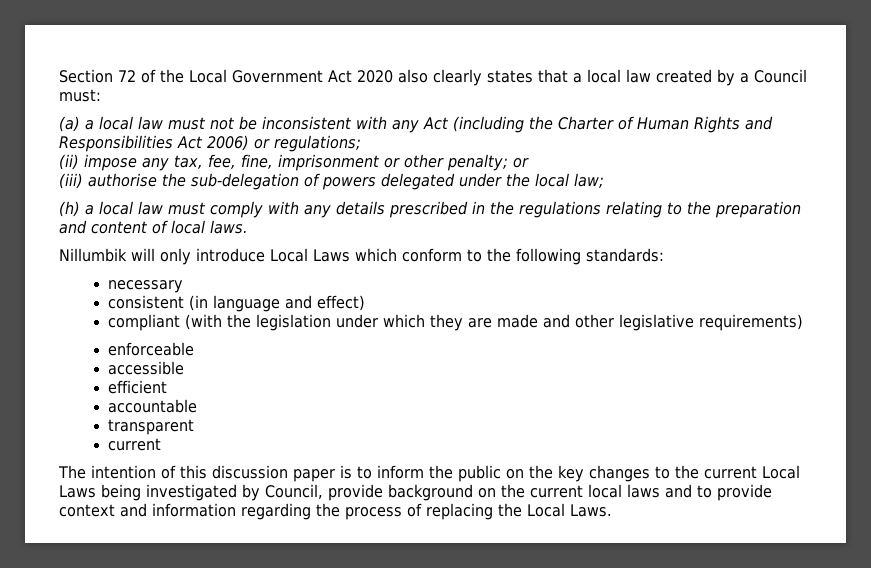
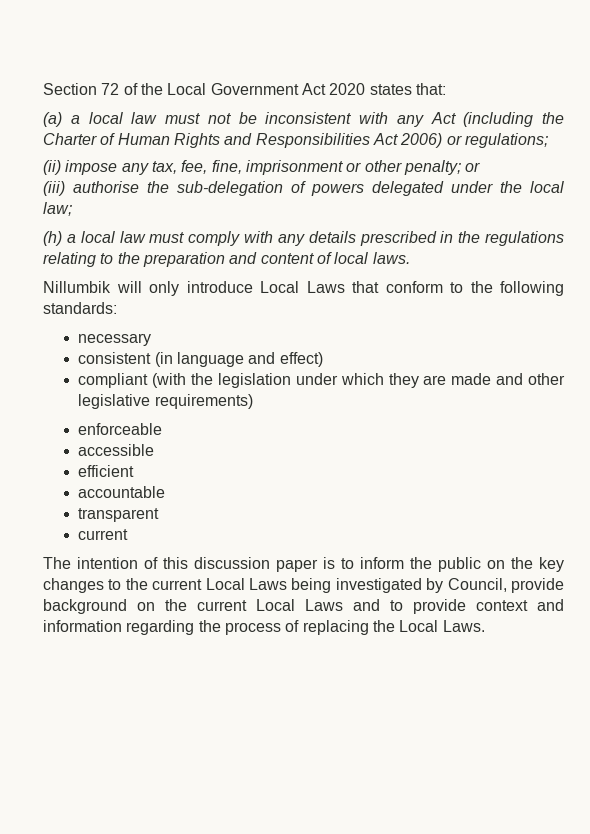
- Section 72 of the Local Government Act 2020 also clearly states that a local law created by a Council must:
+ Section 72 of the Local Government Act 2020 states that:
- Nillumbik will only introduce Local Laws which conform to the following standards:
+ Nillumbik will only introduce Local Laws that conform to the following standards:
- The intention of this discussion paper is to inform the public on the key changes to the current Local Laws being investigated by Council, provide background on the current local laws and to provide context and information regarding the process of replacing the Local Laws.
+ The intention of this discussion paper is to inform the public on the key changes to the current Local Laws being investigated by Council, provide background on the current Local Laws and to provide context and information regarding the process of replacing the Local Laws.

